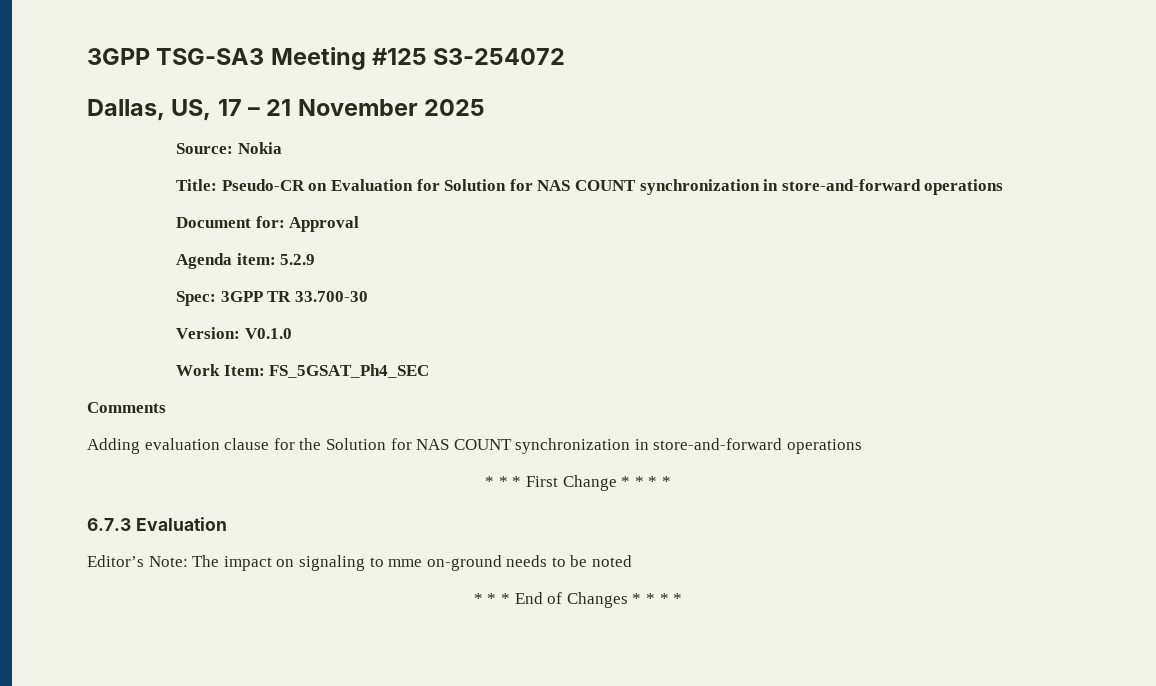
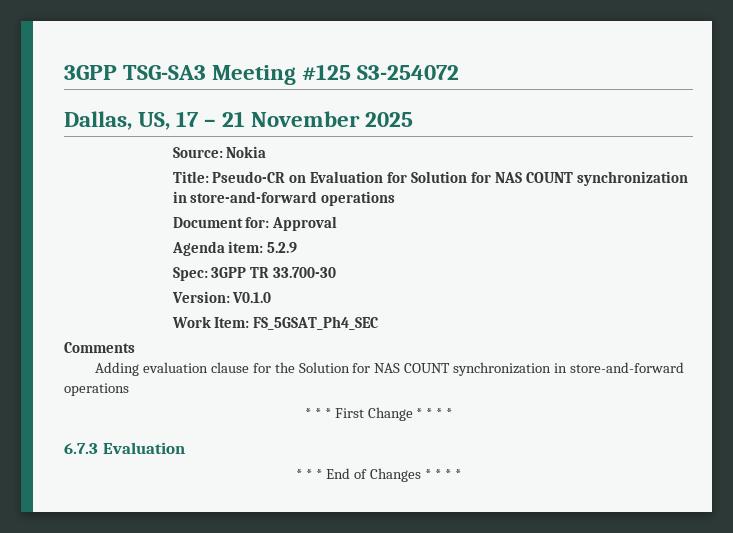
- Editor’s Note: The impact on signaling to mme on-ground needs to be noted

